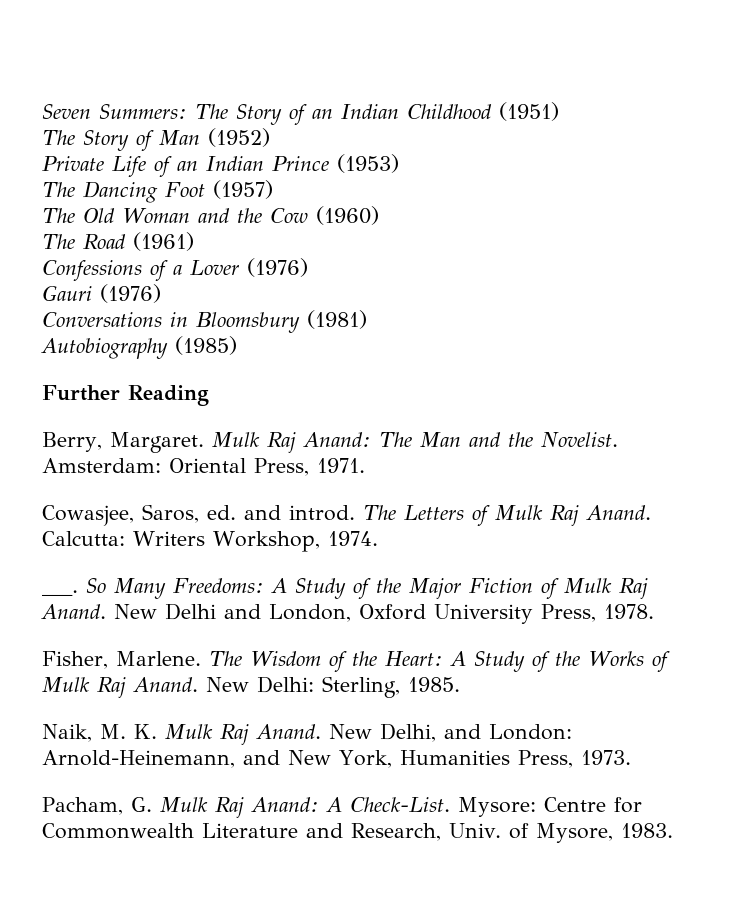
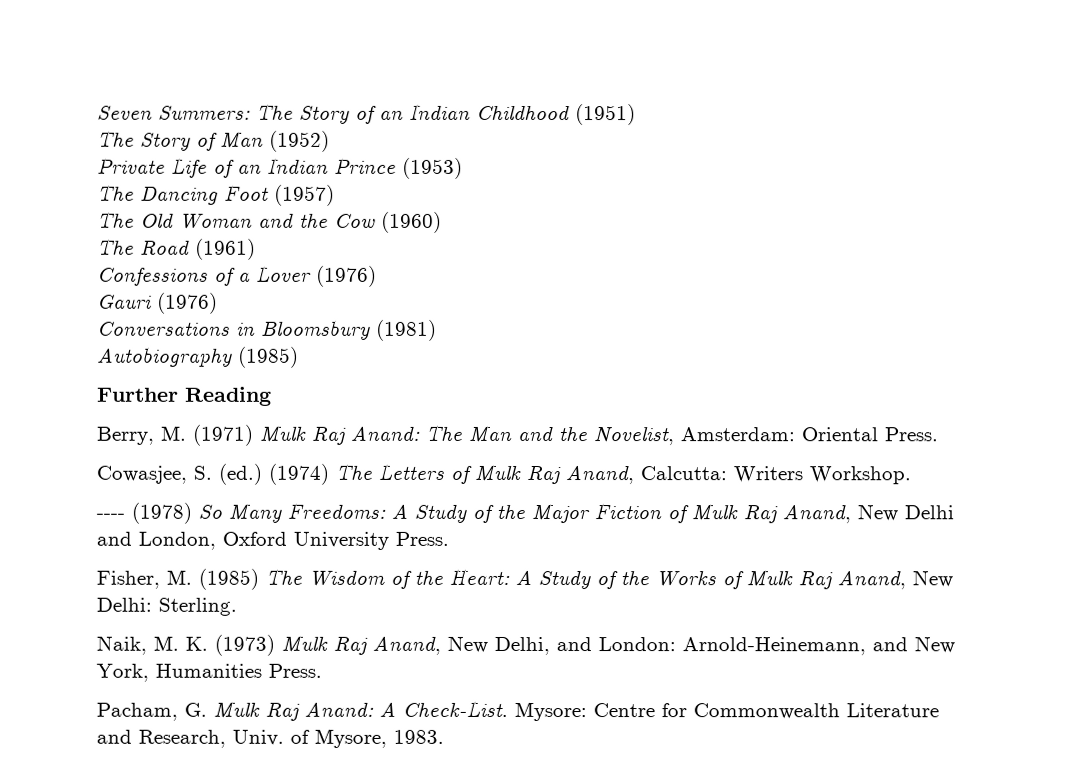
- Berry, Margaret. Mulk Raj Anand: The Man and the Novelist. Amsterdam: Oriental Press, 1971.
+ Berry, M. (1971) Mulk Raj Anand: The Man and the Novelist, Amsterdam: Oriental Press.
- Cowasjee, Saros, ed. and introd. The Letters of Mulk Raj Anand. Calcutta: Writers Workshop, 1974.
- ___. So Many Freedoms: A Study of the Major Fiction of Mulk Raj Anand. New Delhi and London, Oxford University Press, 1978.
+ Cowasjee, S. (ed.) (1974) The Letters of Mulk Raj Anand, Calcutta: Writers Workshop.
+ ---- (1978) So Many Freedoms: A Study of the Major Fiction of Mulk Raj Anand, New Delhi and London, Oxford University Press.
- Fisher, Marlene. The Wisdom of the Heart: A Study of the Works of Mulk Raj Anand. New Delhi: Sterling, 1985.
+ Fisher, M. (1985) The Wisdom of the Heart: A Study of the Works of Mulk Raj Anand, New Delhi: Sterling.
- Naik, M. K. Mulk Raj Anand. New Delhi, and London: Arnold-Heinemann, and New York, Humanities Press, 1973.
+ Naik, M. K. (1973) Mulk Raj Anand, New Delhi, and London: Arnold-Heinemann, and New York, Humanities Press.

